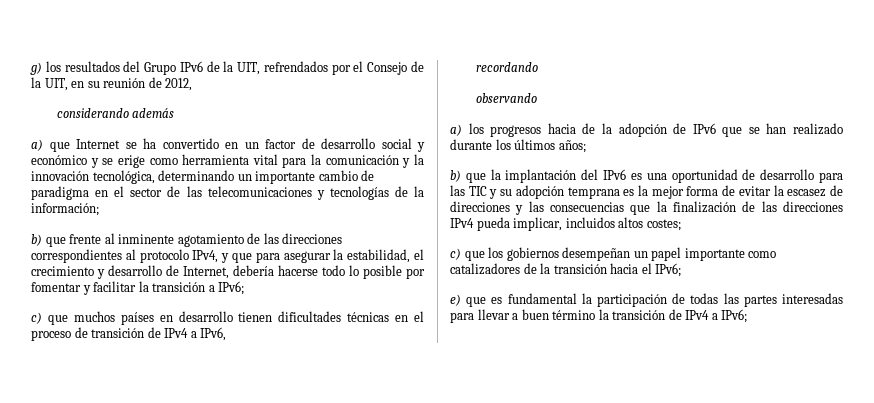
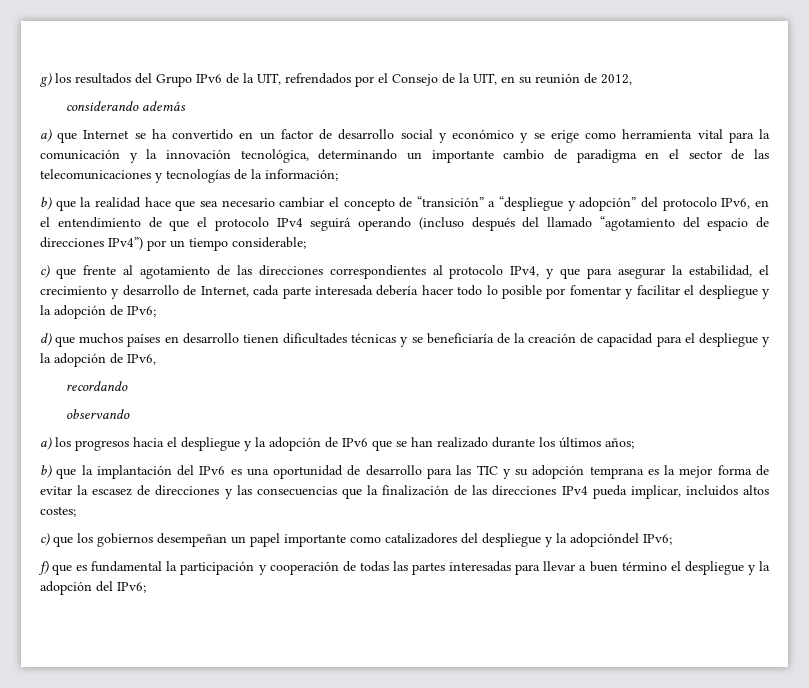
- b) que frente al inminente agotamiento de las direcciones correspondientes al protocolo IPv4, y que para asegurar la estabilidad, el crecimiento y desarrollo de Internet, debería hacerse todo lo posible por fomentar y facilitar la transición a IPv6;
- c) que muchos países en desarrollo tienen dificultades técnicas en el proceso de transición de IPv4 a IPv6,
+ b) que la realidad hace que sea necesario cambiar el concepto de “transición” a “despliegue y adopción” del protocolo IPv6, en el entendimiento de que el protocolo IPv4 seguirá operando (incluso después del llamado “agotamiento del espacio de direcciones IPv4”) por un tiempo considerable;
+ c) que frente al agotamiento de las direcciones correspondientes al protocolo IPv4, y que para asegurar la estabilidad, el crecimiento y desarrollo de Internet, cada parte interesada debería hacer todo lo posible por fomentar y facilitar el despliegue y la adopción de IPv6;
+ d) que muchos países en desarrollo tienen dificultades técnicas y se beneficiaría de la creación de capacidad para el despliegue y la adopción de IPv6,
- a) los progresos hacia de la adopción de IPv6 que se han realizado durante los últimos años;
+ a) los progresos hacia el despliegue y la adopción de IPv6 que se han realizado durante los últimos años;
- c) que los gobiernos desempeñan un papel importante como catalizadores de la transición hacia el IPv6;
- e) que es fundamental la participación de todas las partes interesadas para llevar a buen término la transición de IPv4 a IPv6;
+ c) que los gobiernos desempeñan un papel importante como catalizadores del despliegue y la adopcióndel IPv6;
+ f) que es fundamental la participación y cooperación de todas las partes interesadas para llevar a buen término el despliegue y la adopción del IPv6;

